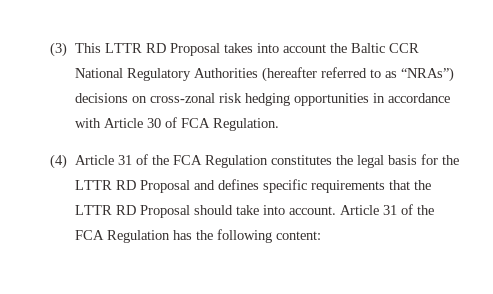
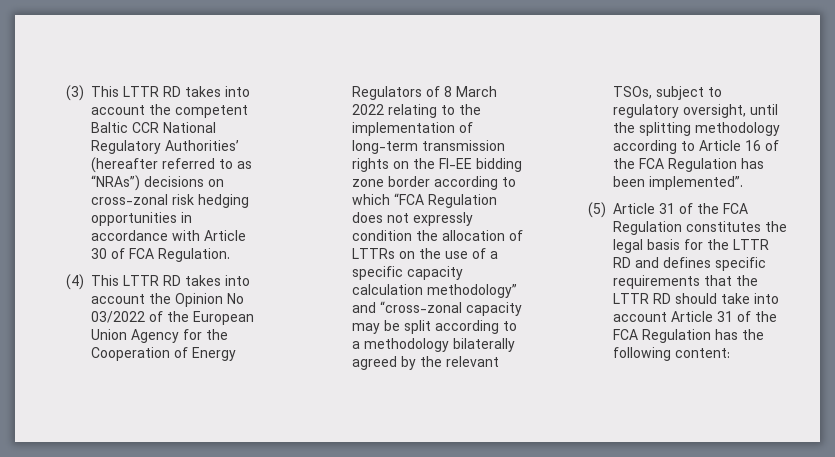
- (3) This LTTR RD Proposal takes into account the Baltic CCR National Regulatory Authorities (hereafter referred to as “NRAs”) decisions on cross-zonal risk hedging opportunities in accordance with Article 30 of FCA Regulation.
+ (3) This LTTR RD takes into account the competent Baltic CCR National Regulatory Authorities’ (hereafter referred to as “NRAs”) decisions on cross-zonal risk hedging opportunities in accordance with Article 30 of FCA Regulation.
- (4) Article 31 of the FCA Regulation constitutes the legal basis for the LTTR RD Proposal and defines specific requirements that the LTTR RD Proposal should take into account. Article 31 of the FCA Regulation has the following content:
+ (4) This LTTR RD takes into account the Opinion No 03/2022 of the European Union Agency for the Cooperation of Energy Regulators of 8 March 2022 relating to the implementation of long-term transmission rights on the FI-EE bidding zone border according to which “FCA Regulation does not expressly condition the allocation of LTTRs on the use of a specific capacity calculation methodology” and “cross-zonal capacity may be split according to a methodology bilaterally agreed by the relevant TSOs, subject to regulatory oversight, until the splitting methodology according to Article 16 of the FCA Regulation has been implemented”.
+ (5) Article 31 of the FCA Regulation constitutes the legal basis for the LTTR RD and defines specific requirements that the LTTR RD should take into account Article 31 of the FCA Regulation has the following content:

